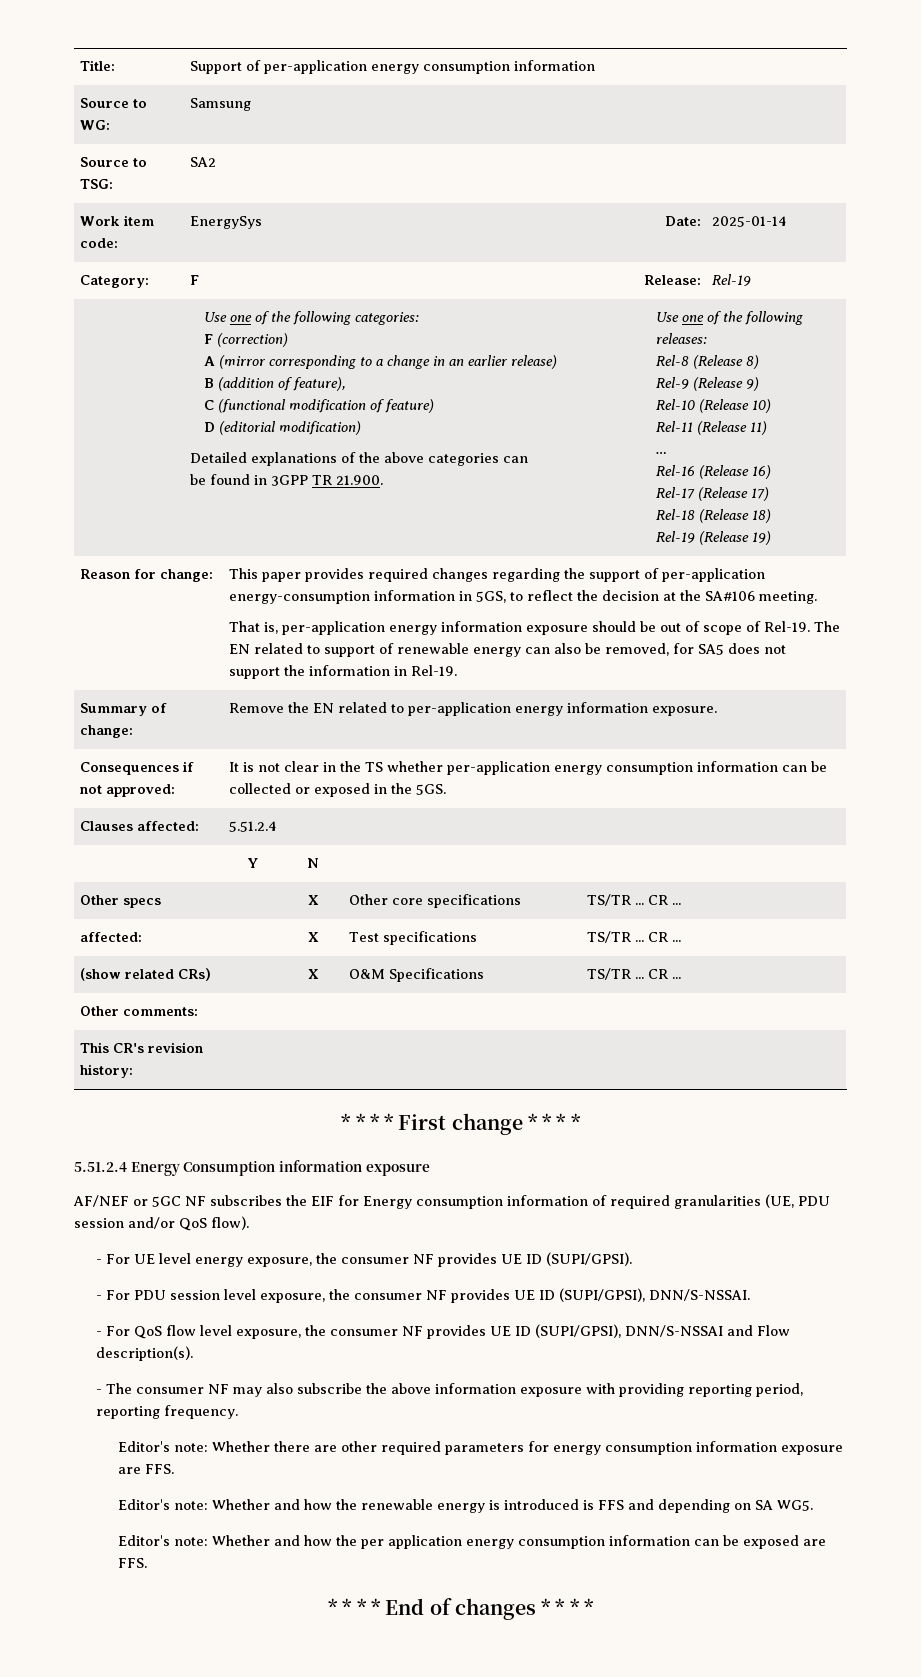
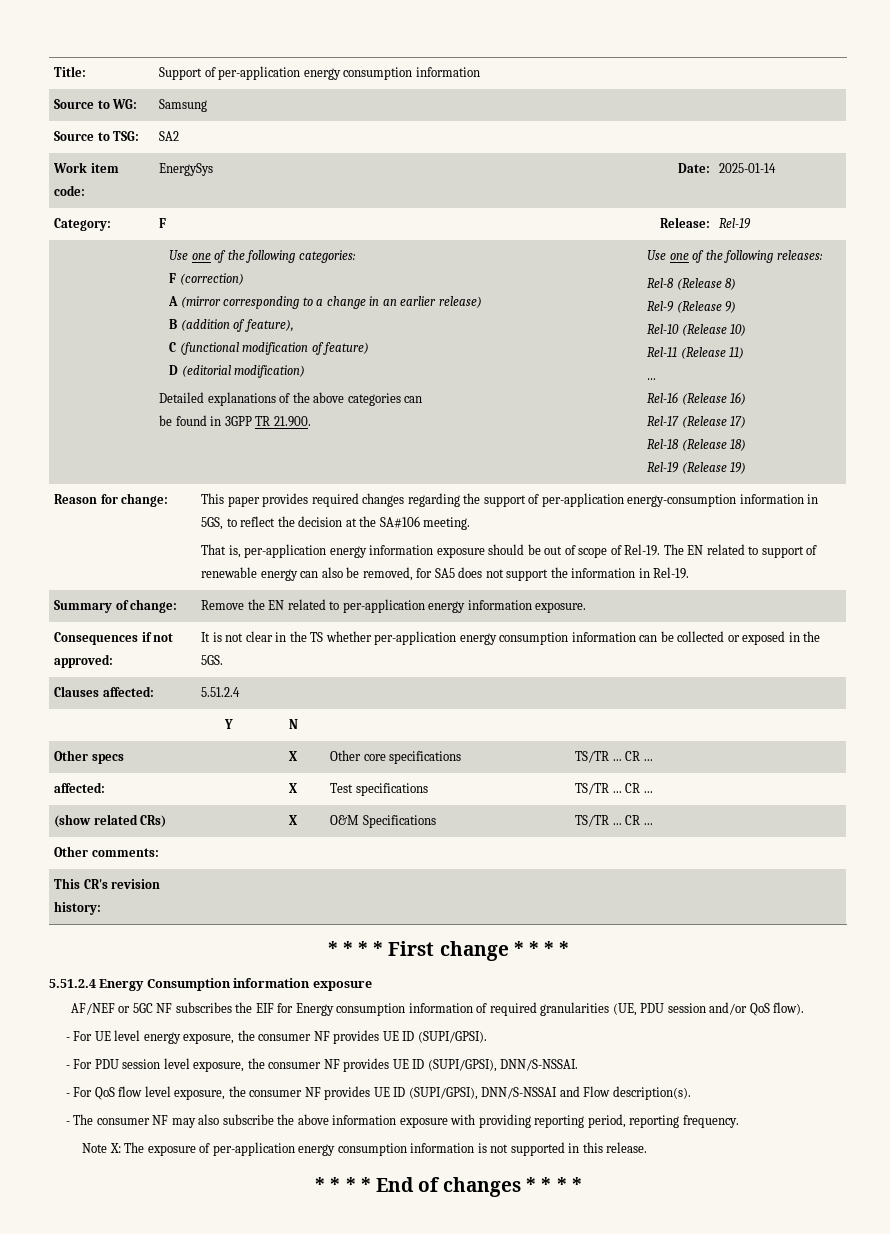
- Editor's note: Whether there are other required parameters for energy consumption information exposure are FFS.
- Editor's note: Whether and how the renewable energy is introduced is FFS and depending on SA WG5.
- Editor's note: Whether and how the per application energy consumption information can be exposed are FFS.
+ Note X: The exposure of per-application energy consumption information is not supported in this release.

